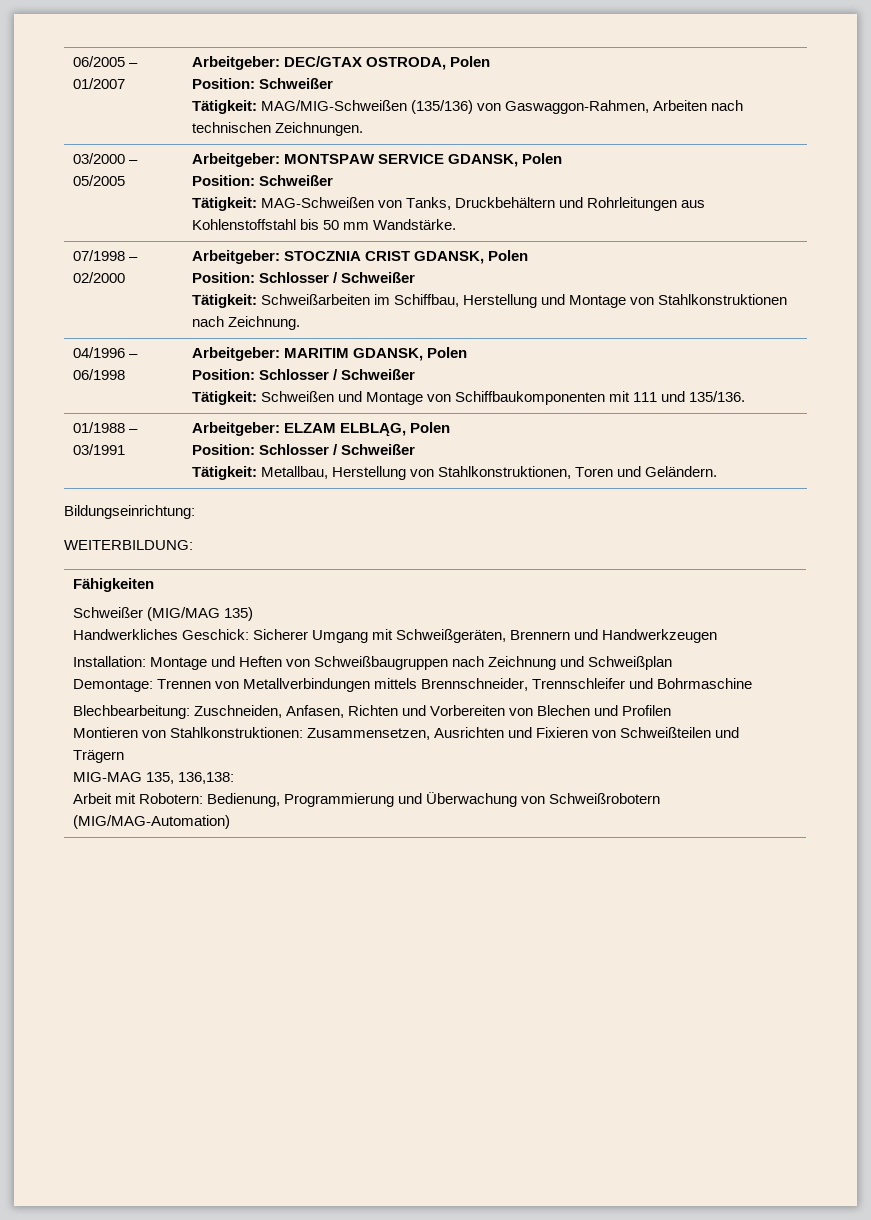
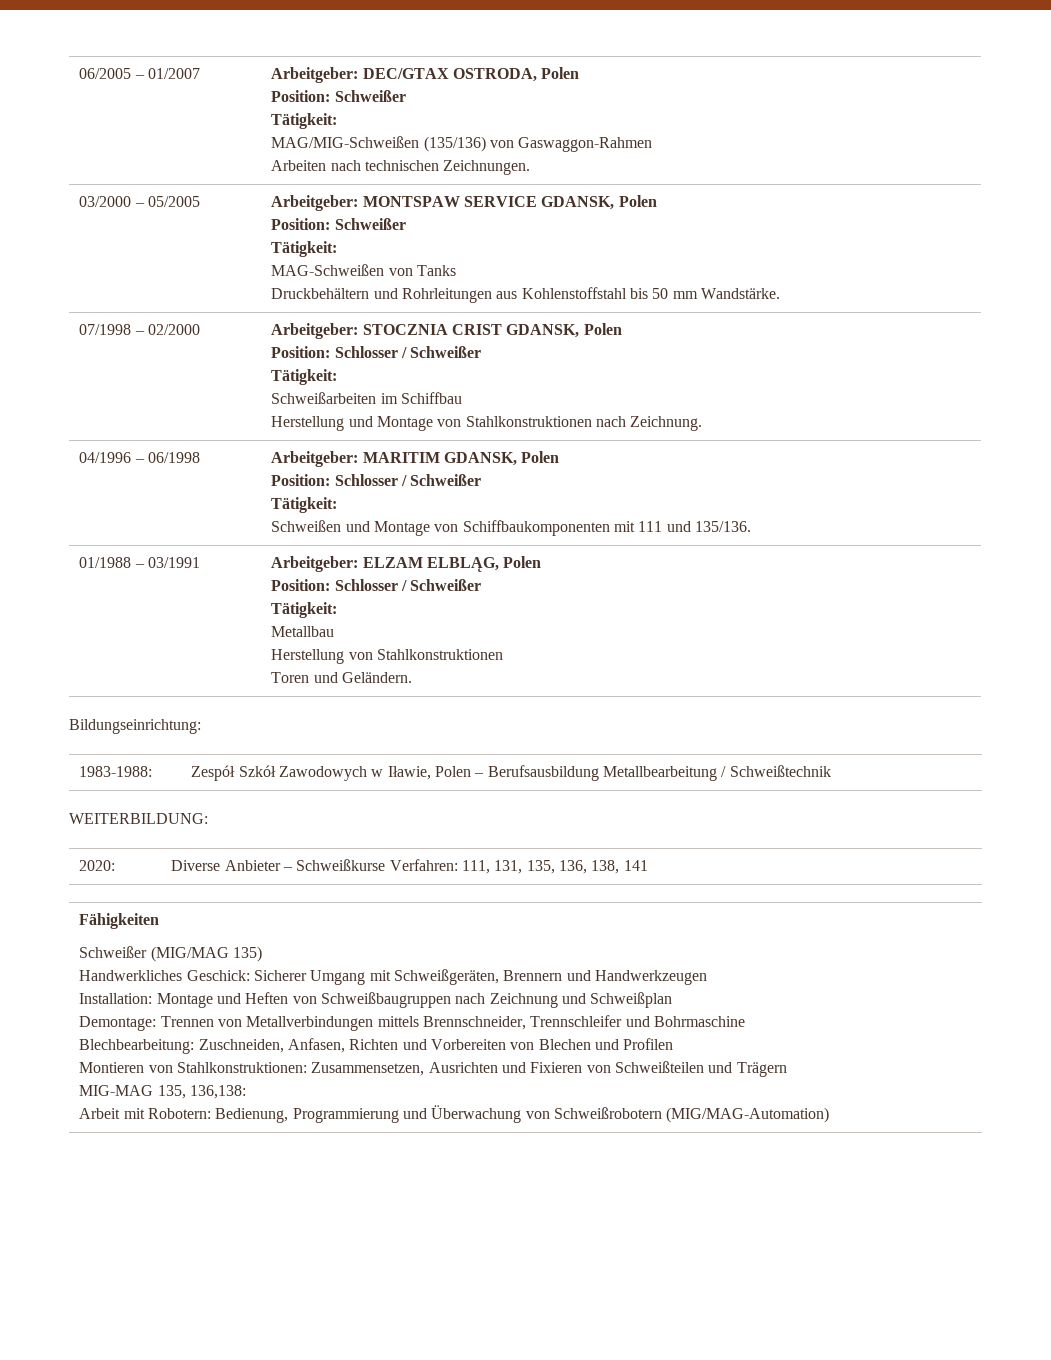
  06/2005 – 01/2007 | Arbeitgeber: DEC/GTAX OSTRODA, Polen
  Position: Schweißer
- Tätigkeit: MAG/MIG-Schweißen (135/136) von Gaswaggon-Rahmen, Arbeiten nach technischen Zeichnungen.
+ Tätigkeit:
+ MAG/MIG-Schweißen (135/136) von Gaswaggon-Rahmen
+ Arbeiten nach technischen Zeichnungen.
  03/2000 – 05/2005 | Arbeitgeber: MONTSPAW SERVICE GDANSK, Polen
  Position: Schweißer
- Tätigkeit: MAG-Schweißen von Tanks, Druckbehältern und Rohrleitungen aus Kohlenstoffstahl bis 50 mm Wandstärke.
+ Tätigkeit:
+ MAG-Schweißen von Tanks
+ Druckbehältern und Rohrleitungen aus Kohlenstoffstahl bis 50 mm Wandstärke.
  07/1998 – 02/2000 | Arbeitgeber: STOCZNIA CRIST GDANSK, Polen
  Position: Schlosser / Schweißer
- Tätigkeit: Schweißarbeiten im Schiffbau, Herstellung und Montage von Stahlkonstruktionen nach Zeichnung.
+ Tätigkeit:
+ Schweißarbeiten im Schiffbau
+ Herstellung und Montage von Stahlkonstruktionen nach Zeichnung.
  04/1996 – 06/1998 | Arbeitgeber: MARITIM GDANSK, Polen
  Position: Schlosser / Schweißer
- Tätigkeit: Schweißen und Montage von Schiffbaukomponenten mit 111 und 135/136.
+ Tätigkeit:
+ Schweißen und Montage von Schiffbaukomponenten mit 111 und 135/136.
  01/1988 – 03/1991 | Arbeitgeber: ELZAM ELBLĄG, Polen
  Position: Schlosser / Schweißer
- Tätigkeit: Metallbau, Herstellung von Stahlkonstruktionen, Toren und Geländern.
+ Tätigkeit:
+ Metallbau
+ Herstellung von Stahlkonstruktionen
+ Toren und Geländern.
+ 1983-1988: | Zespół Szkół Zawodowych w Iławie, Polen – Berufsausbildung Metallbearbeitung / Schweißtechnik
  WEITERBILDUNG:
+ 2020: | Diverse Anbieter – Schweißkurse Verfahren: 111, 131, 135, 136, 138, 141

